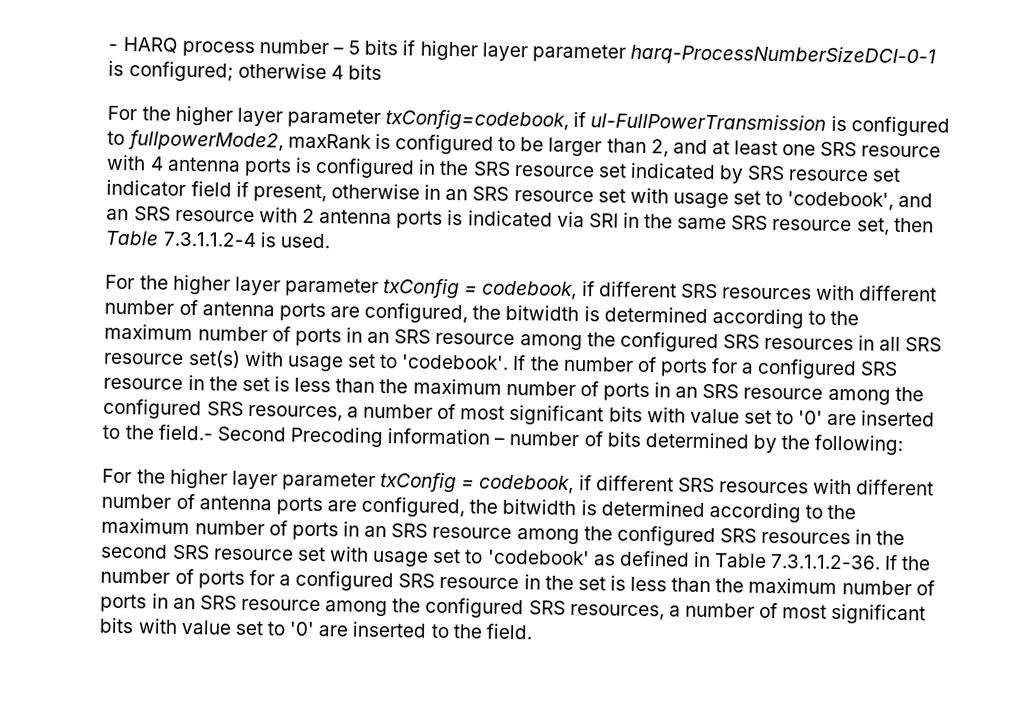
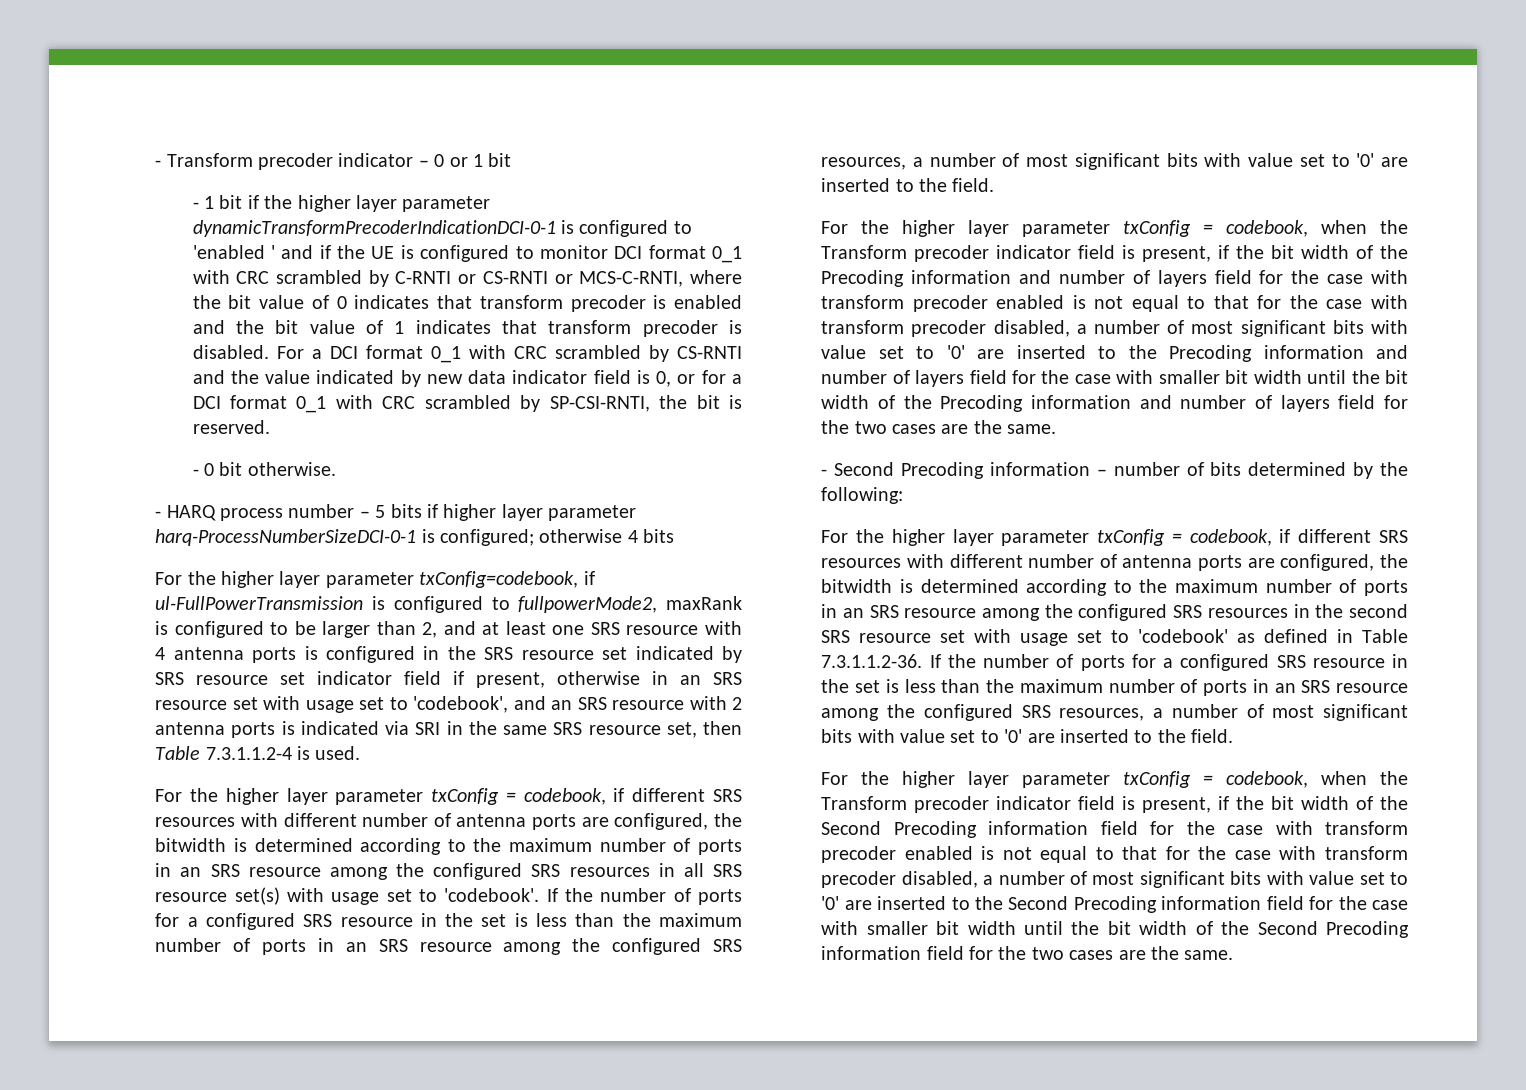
+ - Transform precoder indicator – 0 or 1 bit
+ - 1 bit if the higher layer parameter dynamicTransformPrecoderIndicationDCI-0-1 is configured to 'enabled ' and if the UE is configured to monitor DCI format 0_1 with CRC scrambled by C-RNTI or CS-RNTI or MCS-C-RNTI, where the bit value of 0 indicates that transform precoder is enabled and the bit value of 1 indicates that transform precoder is disabled. For a DCI format 0_1 with CRC scrambled by CS-RNTI and the value indicated by new data indicator field is 0, or for a DCI format 0_1 with CRC scrambled by SP-CSI-RNTI, the bit is reserved.
+ - 0 bit otherwise.
- For the higher layer parameter txConfig = codebook, if different SRS resources with different number of antenna ports are configured, the bitwidth is determined according to the maximum number of ports in an SRS resource among the configured SRS resources in all SRS resource set(s) with usage set to 'codebook'. If the number of ports for a configured SRS resource in the set is less than the maximum number of ports in an SRS resource among the configured SRS resources, a number of most significant bits with value set to '0' are inserted to the field.- Second Precoding information – number of bits determined by the following:
+ For the higher layer parameter txConfig = codebook, if different SRS resources with different number of antenna ports are configured, the bitwidth is determined according to the maximum number of ports in an SRS resource among the configured SRS resources in all SRS resource set(s) with usage set to 'codebook'. If the number of ports for a configured SRS resource in the set is less than the maximum number of ports in an SRS resource among the configured SRS resources, a number of most significant bits with value set to '0' are inserted to the field.
+ For the higher layer parameter txConfig = codebook, when the Transform precoder indicator field is present, if the bit width of the Precoding information and number of layers field for the case with transform precoder enabled is not equal to that for the case with transform precoder disabled, a number of most significant bits with value set to '0' are inserted to the Precoding information and number of layers field for the case with smaller bit width until the bit width of the Precoding information and number of layers field for the two cases are the same.
+ - Second Precoding information – number of bits determined by the following:
+ For the higher layer parameter txConfig = codebook, when the Transform precoder indicator field is present, if the bit width of the Second Precoding information field for the case with transform precoder enabled is not equal to that for the case with transform precoder disabled, a number of most significant bits with value set to '0' are inserted to the Second Precoding information field for the case with smaller bit width until the bit width of the Second Precoding information field for the two cases are the same.

